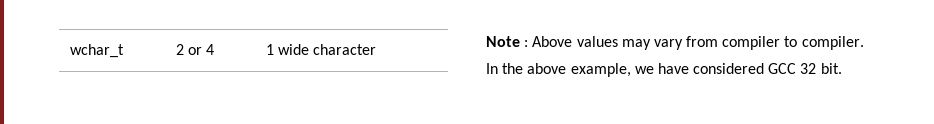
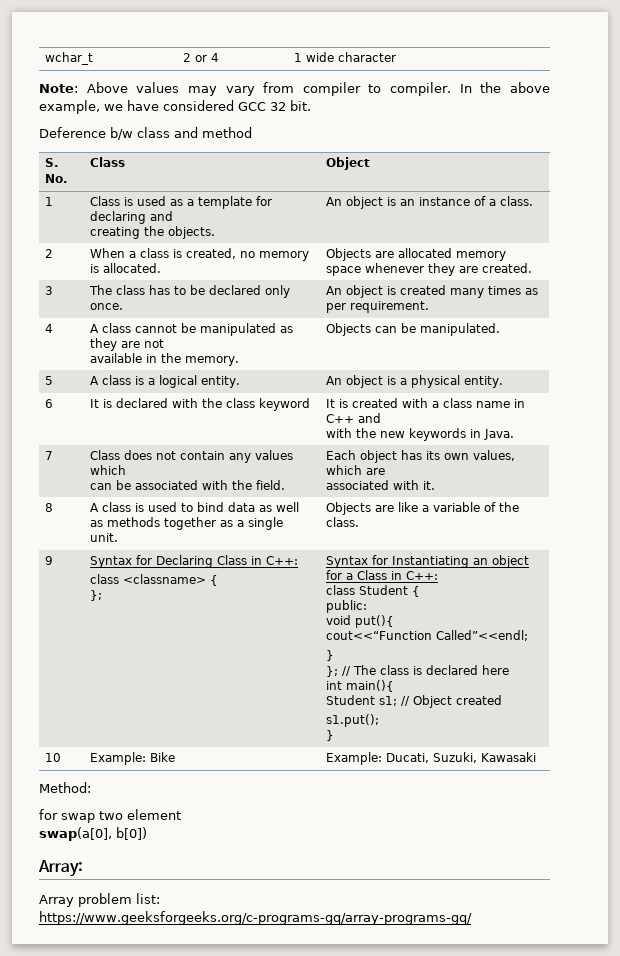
- Note : Above values may vary from compiler to compiler.
+ Note: Above values may vary from compiler to compiler.
+ Deference b/w class and method
+ S. No. | Class | Object
+ 1 | Class is used as a template for declaring and
+ creating the objects. | An object is an instance of a class.
+ 2 | When a class is created, no memory is allocated. | Objects are allocated memory space whenever they are created.
+ 3 | The class has to be declared only once. | An object is created many times as per requirement.
+ 4 | A class cannot be manipulated as they are not
+ available in the memory. | Objects can be manipulated.
+ 5 | A class is a logical entity. | An object is a physical entity.
+ 6 | It is declared with the class keyword | It is created with a class name in C++ and
+ with the new keywords in Java.
+ 7 | Class does not contain any values which
+ can be associated with the field. | Each object has its own values, which are
+ associated with it.
+ 8 | A class is used to bind data as well as methods together as a single unit. | Objects are like a variable of the class.
+ 9 | Syntax for Declaring Class in C++:
+ class <classname> {
+ }; | Syntax for Instantiating an object for a Class in C++:
+ class Student {
+ public:
+ void put(){
+ cout<<“Function Called”<<endl;
+ }
+ }; // The class is declared here
+ int main(){
+ Student s1; // Object created
+ s1.put();
+ }
+ 10 | Example: Bike | Example: Ducati, Suzuki, Kawasaki
+ Method:
+ for swap two element
+ swap(a[0], b[0])
+ Array:
+ Array problem list: https://www.geeksforgeeks.org/c-programs-gq/array-programs-gq/

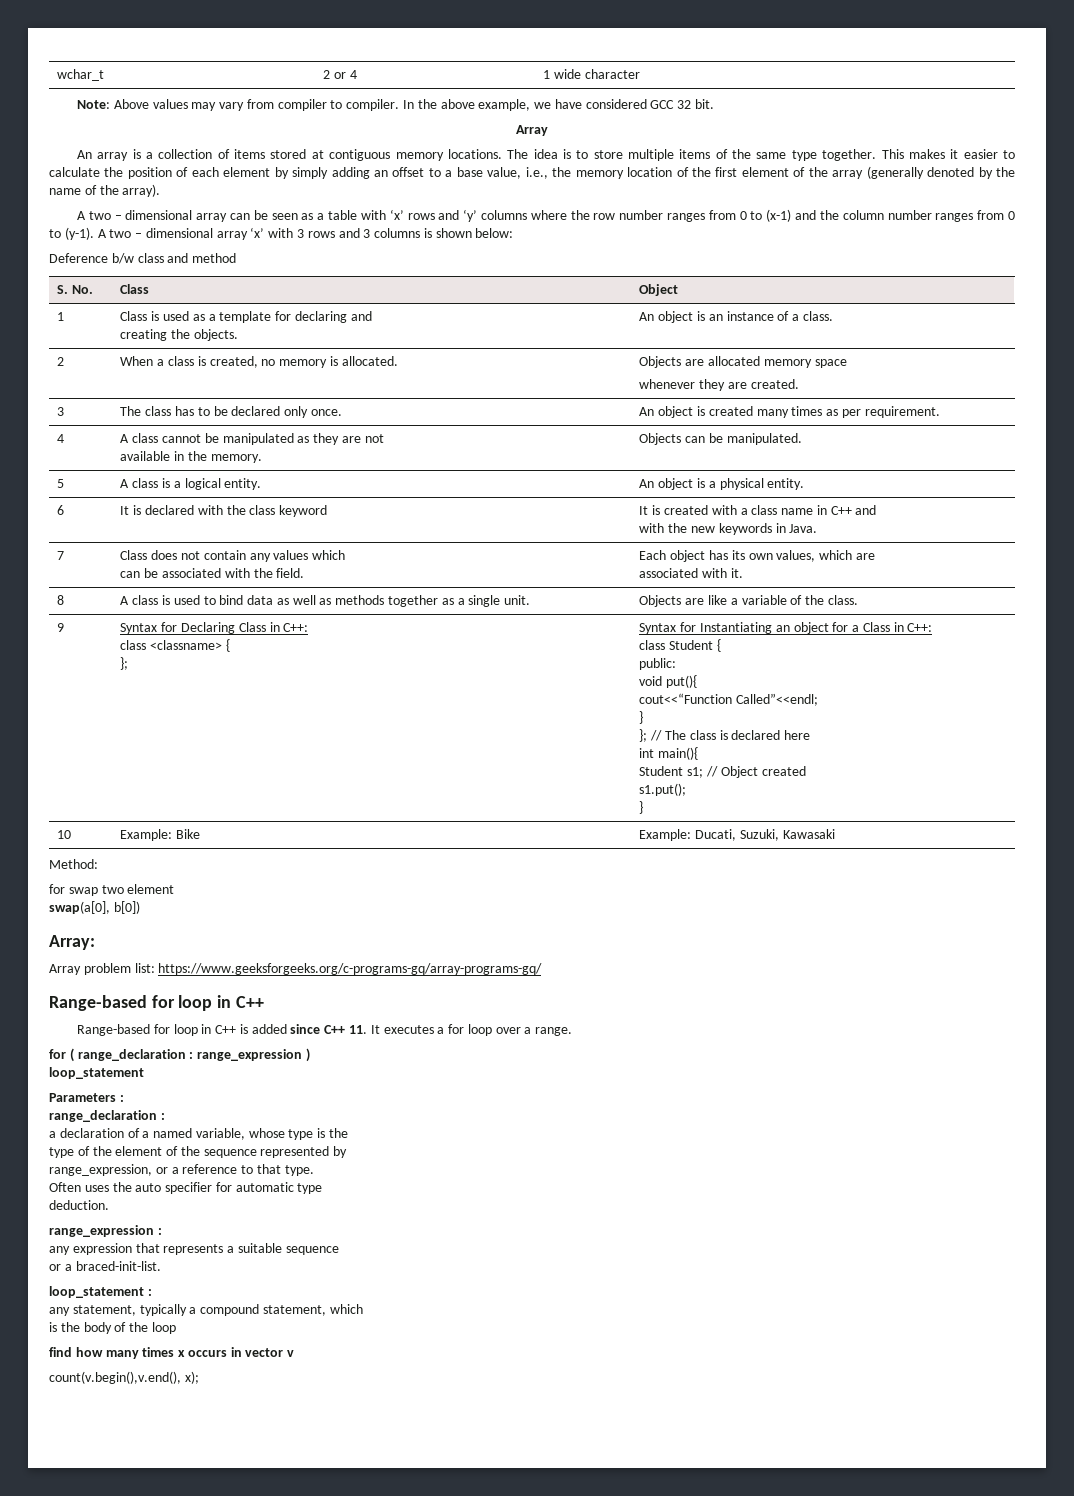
  In the above example, we have considered GCC 32 bit.
+ Array
+ An array is a collection of items stored at contiguous memory locations. The idea is to store multiple items of the same type together. This makes it easier to calculate the position of each element by simply adding an offset to a base value, i.e., the memory location of the first element of the array (generally denoted by the name of the array).
+ A two – dimensional array can be seen as a table with ‘x’ rows and ‘y’ columns where the row number ranges from 0 to (x-1) and the column number ranges from 0 to (y-1). A two – dimensional array ‘x’ with 3 rows and 3 columns is shown below:
- 2 | When a class is created, no memory is allocated. | Objects are allocated memory space whenever they are created.
+ 2 | When a class is created, no memory is allocated. | Objects are allocated memory space
+ whenever they are created.
  Array problem list: https://www.geeksforgeeks.org/c-programs-gq/array-programs-gq/
+ Range-based for loop in C++
+ Range-based for loop in C++ is added since C++ 11. It executes a for loop over a range.
+ for ( range_declaration : range_expression )
+ loop_statement
+ Parameters :
+ range_declaration :
+ a declaration of a named variable, whose type is the
+ type of the element of the sequence represented by
+ range_expression, or a reference to that type.
+ Often uses the auto specifier for automatic type
+ deduction.
+ range_expression :
+ any expression that represents a suitable sequence
+ or a braced-init-list.
+ loop_statement :
+ any statement, typically a compound statement, which
+ is the body of the loop
+ find how many times x occurs in vector v
+ count(v.begin(),v.end(), x);

